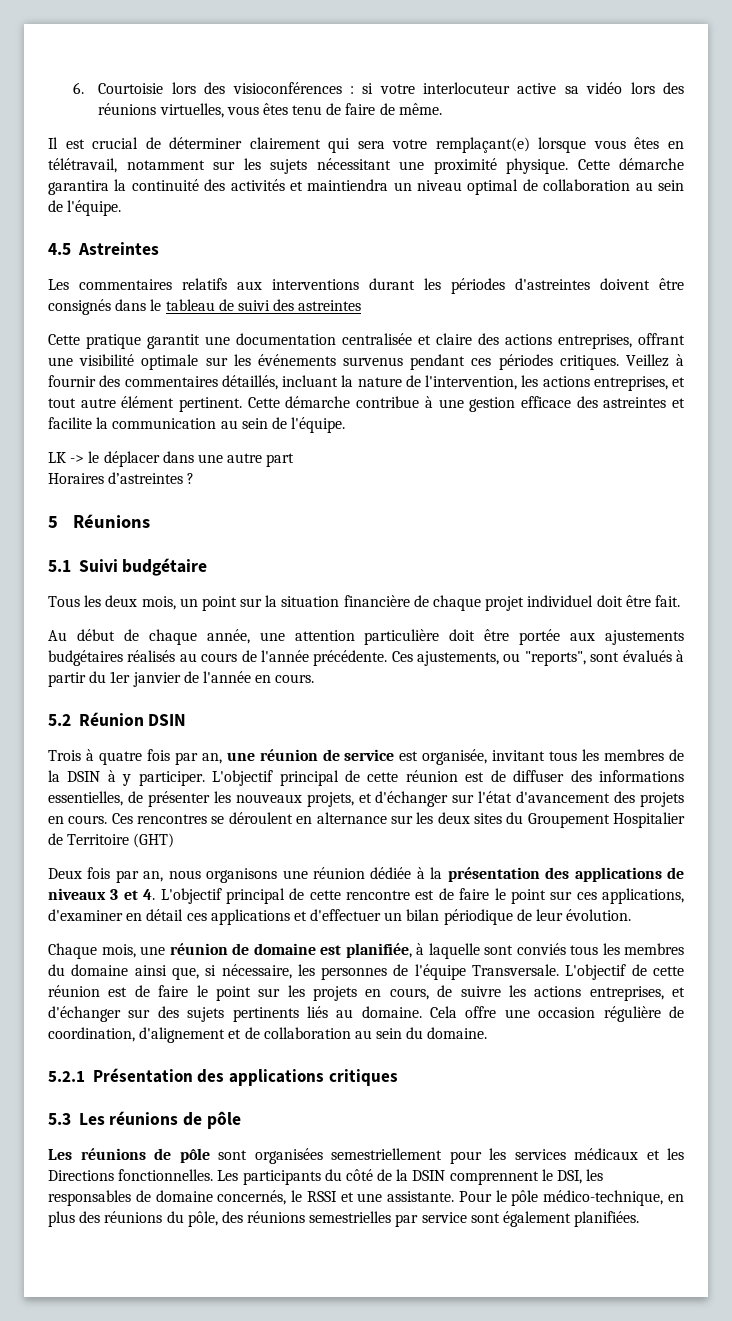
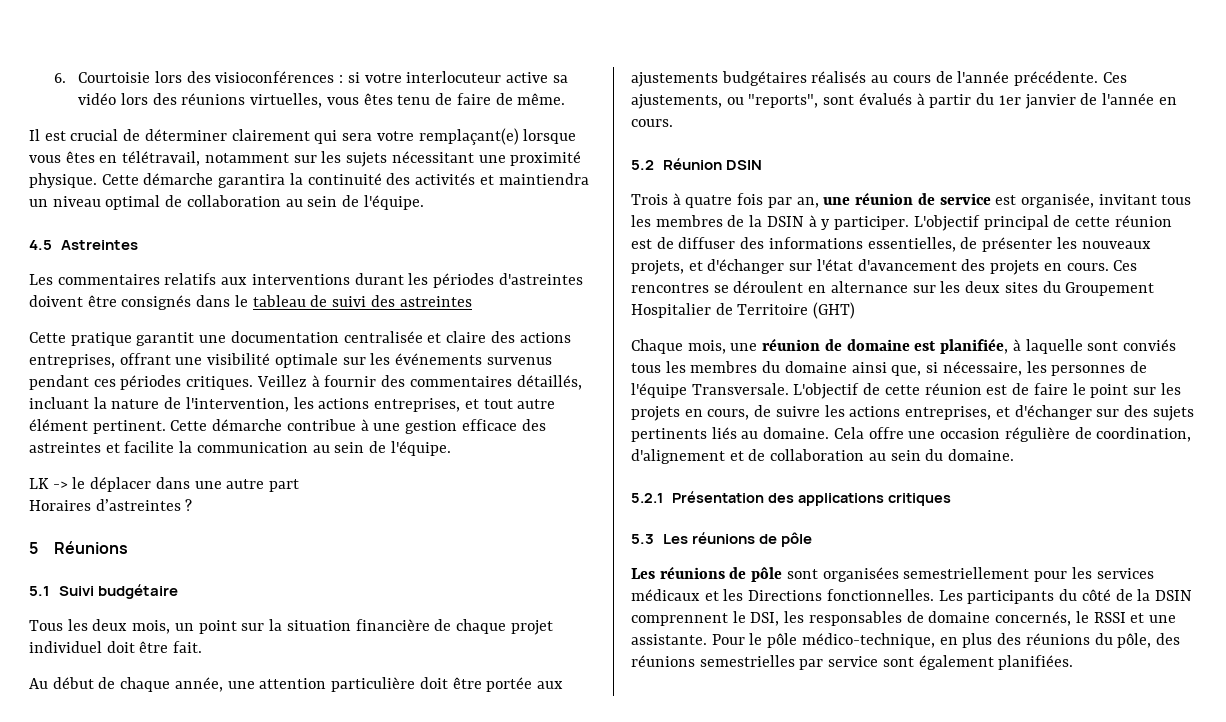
- Deux fois par an, nous organisons une réunion dédiée à la présentation des applications de niveaux 3 et 4. L'objectif principal de cette rencontre est de faire le point sur ces applications, d'examiner en détail ces applications et d'effectuer un bilan périodique de leur évolution.

